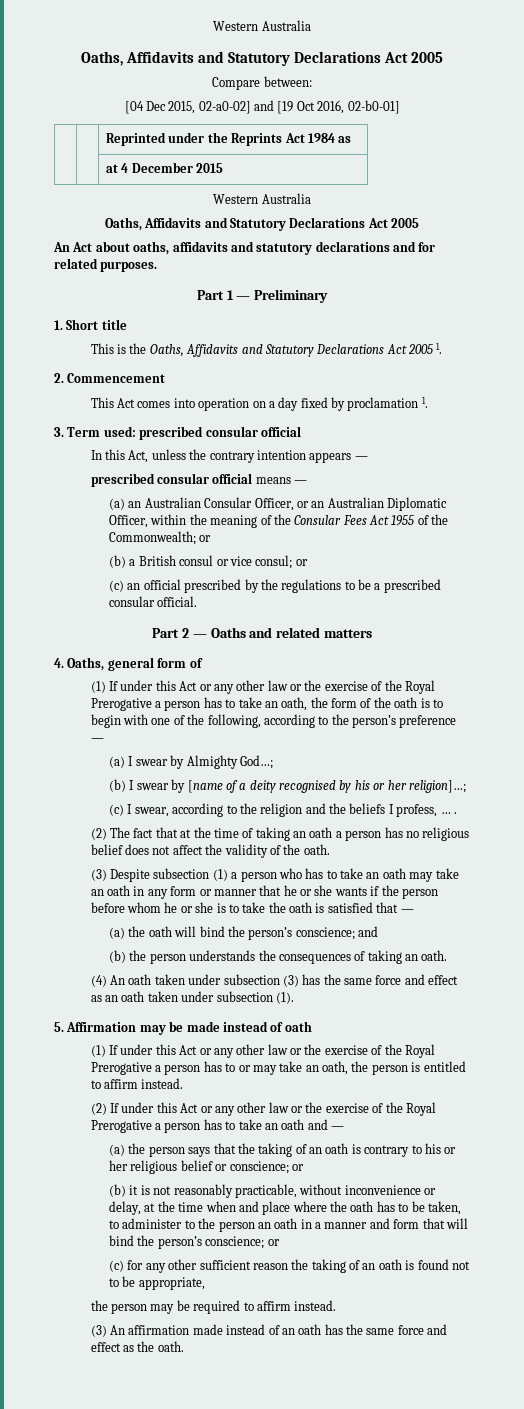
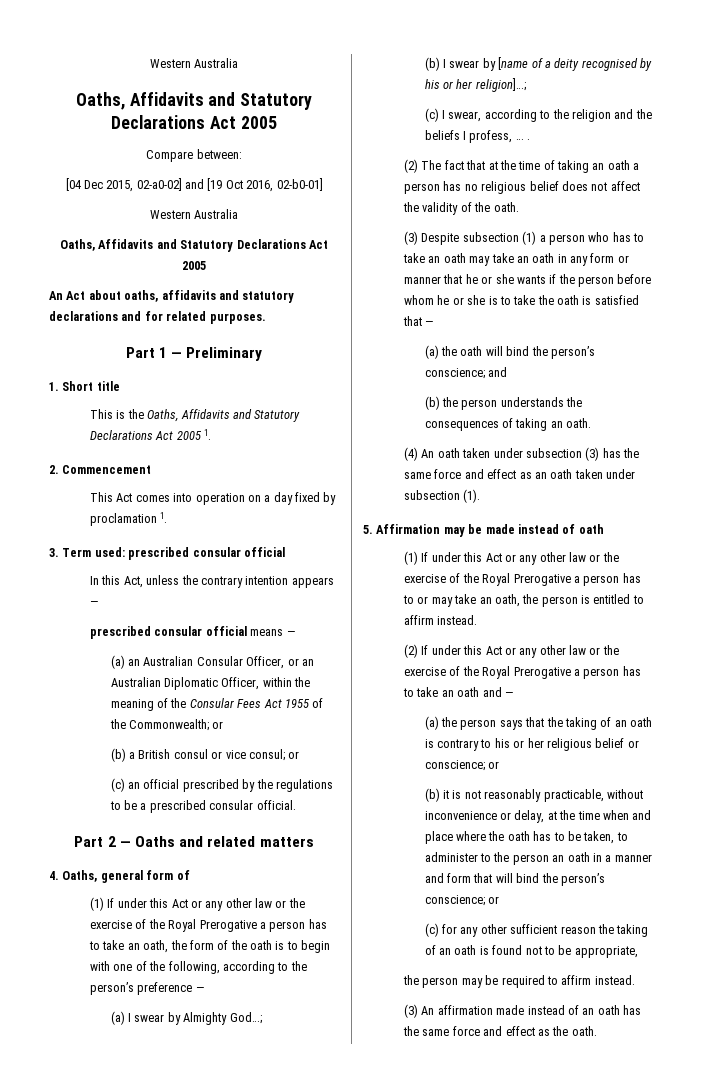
- | | Reprinted under the Reprints Act 1984 as
- | | at 4 December 2015

